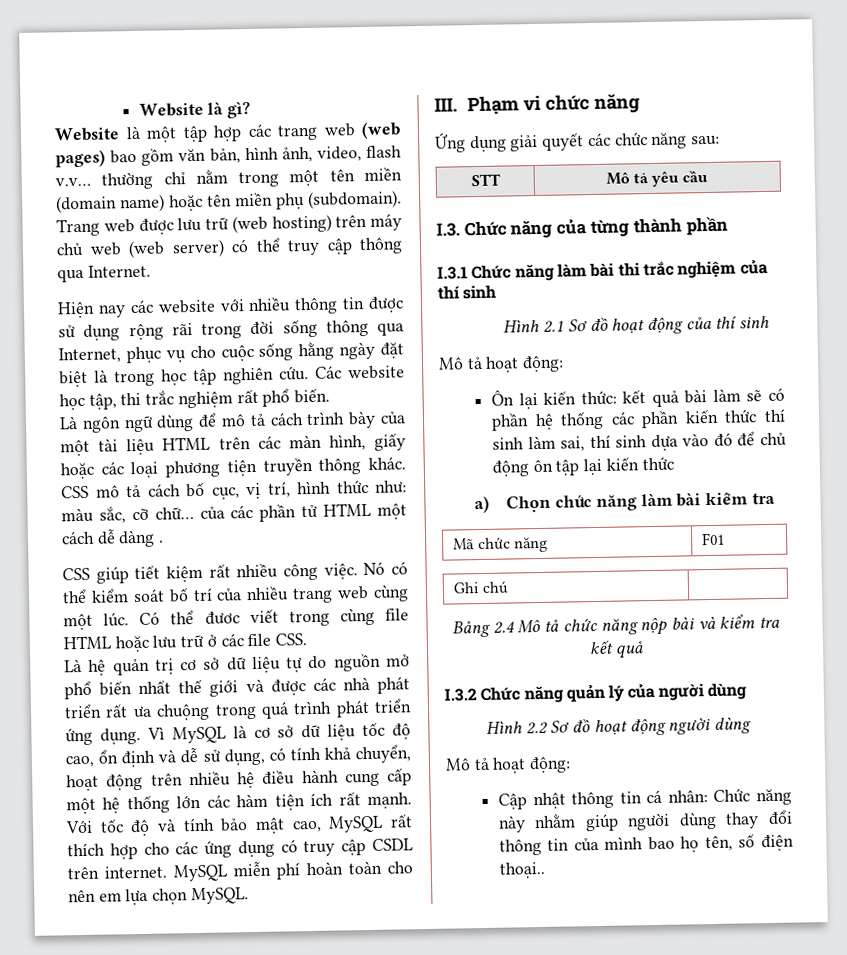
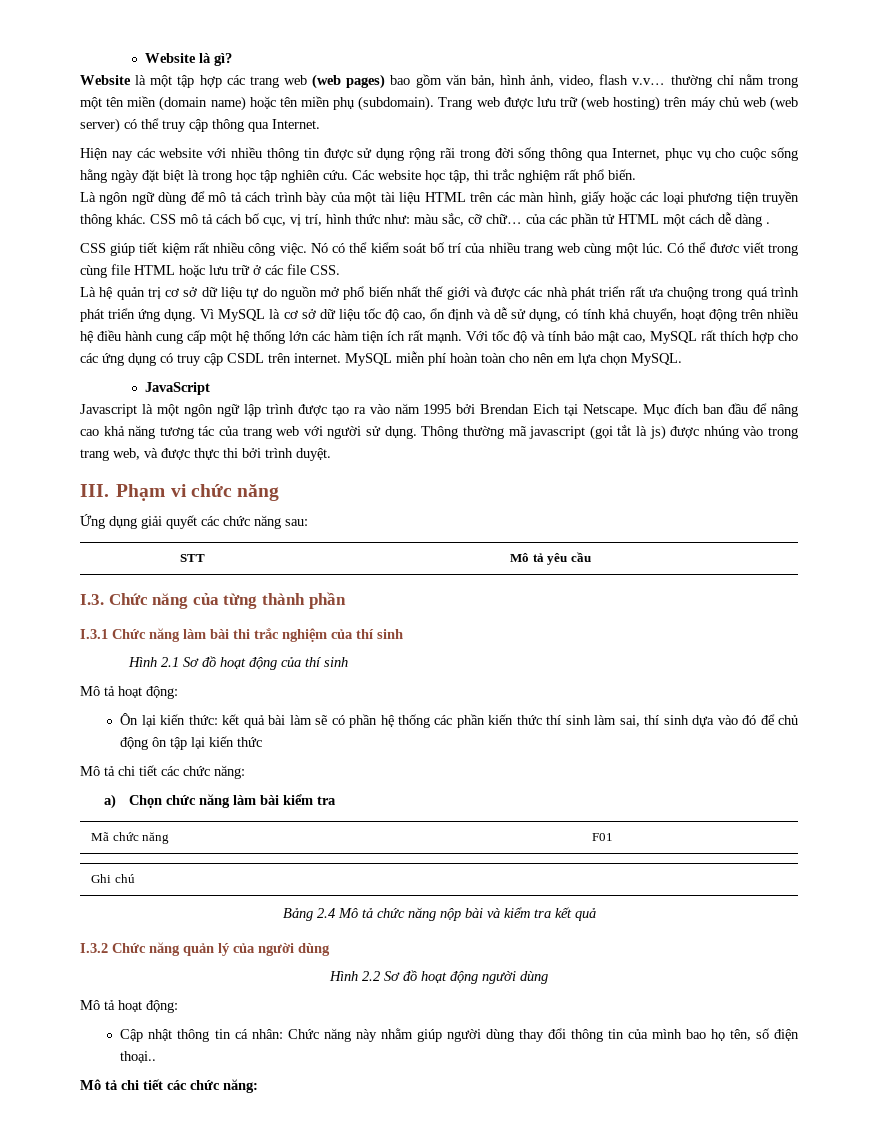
+ JavaScript
+ Javascript là một ngôn ngữ lập trình được tạo ra vào năm 1995 bởi Brendan Eich tại Netscape. Mục đích ban đầu để nâng cao khả năng tương tác của trang web với người sử dụng. Thông thường mã javascript (gọi tắt là js) được nhúng vào trong trang web, và được thực thi bởi trình duyệt.
  Ôn lại kiến thức: kết quả bài làm sẽ có phần hệ thống các phần kiến thức thí sinh làm sai, thí sinh dựa vào đó để chủ động ôn tập lại kiến thức
+ Mô tả chi tiết các chức năng:
  Cập nhật thông tin cá nhân: Chức năng này nhằm giúp người dùng thay đổi thông tin của mình bao họ tên, số điện thoại..
+ Mô tả chi tiết các chức năng:

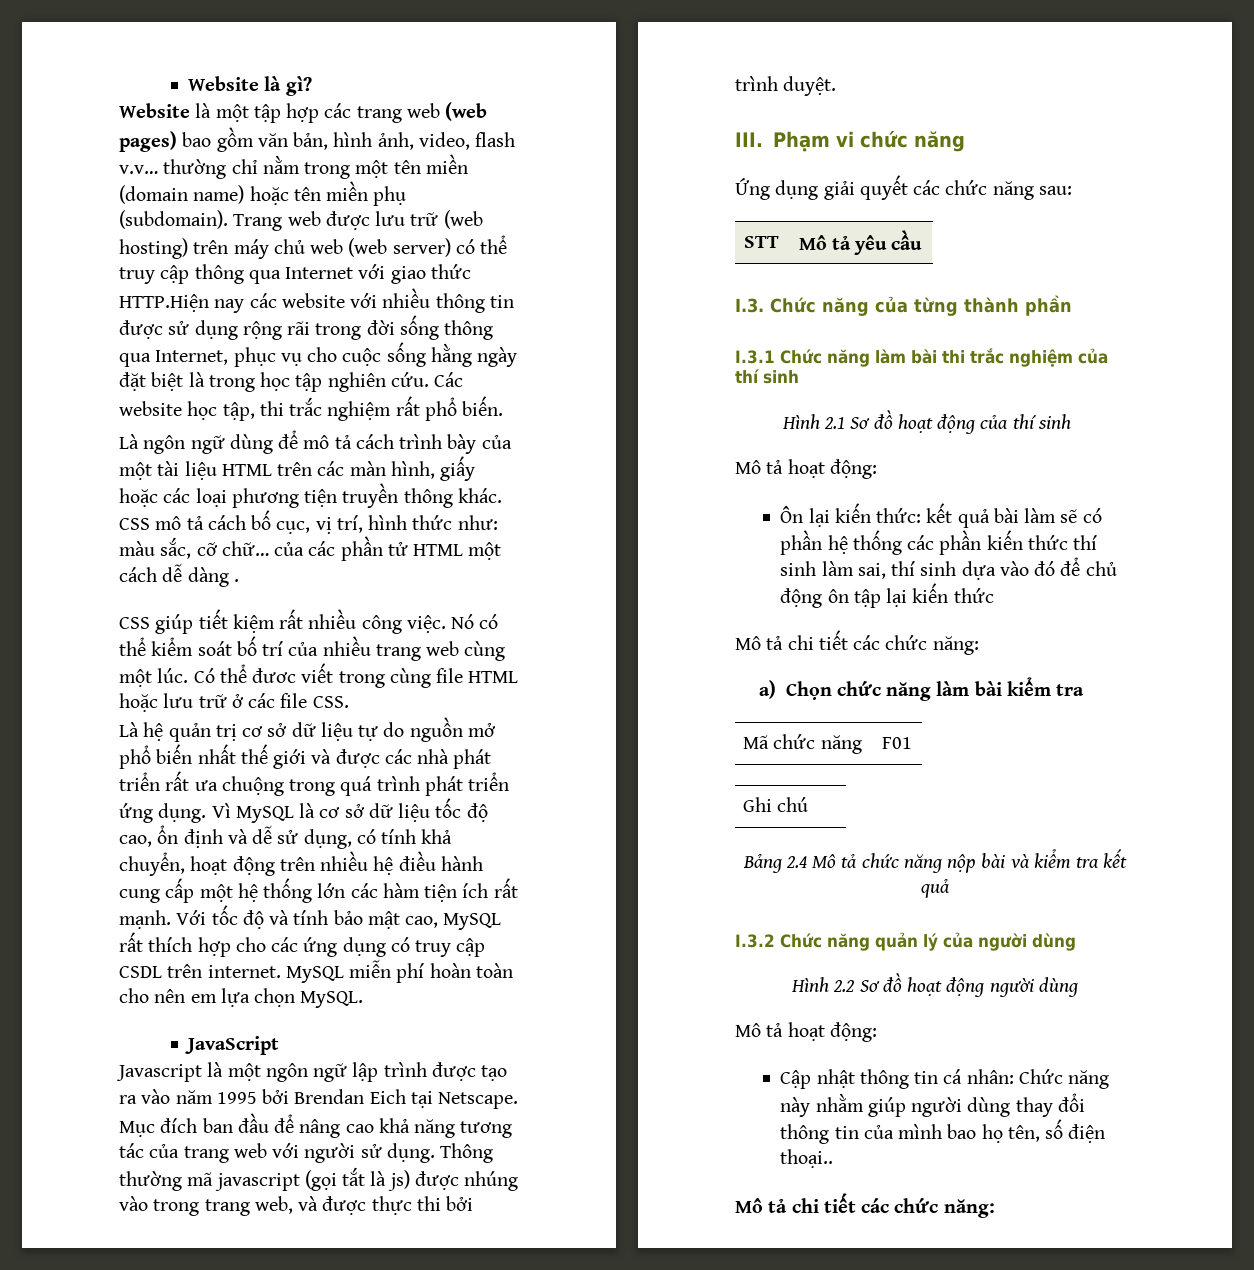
- Trang web được lưu trữ (web hosting) trên máy chủ web (web server) có thể truy cập thông qua Internet.
- Hiện nay các website với nhiều thông tin được sử dụng rộng rãi trong đời sống thông qua Internet, phục vụ cho cuộc sống hằng ngày đặt biệt là trong học tập nghiên cứu.
+ Trang web được lưu trữ (web hosting) trên máy chủ web (web server) có thể truy cập thông qua Internet với giao thức HTTP.Hiện nay các website với nhiều thông tin được sử dụng rộng rãi trong đời sống thông qua Internet, phục vụ cho cuộc sống hằng ngày đặt biệt là trong học tập nghiên cứu.

